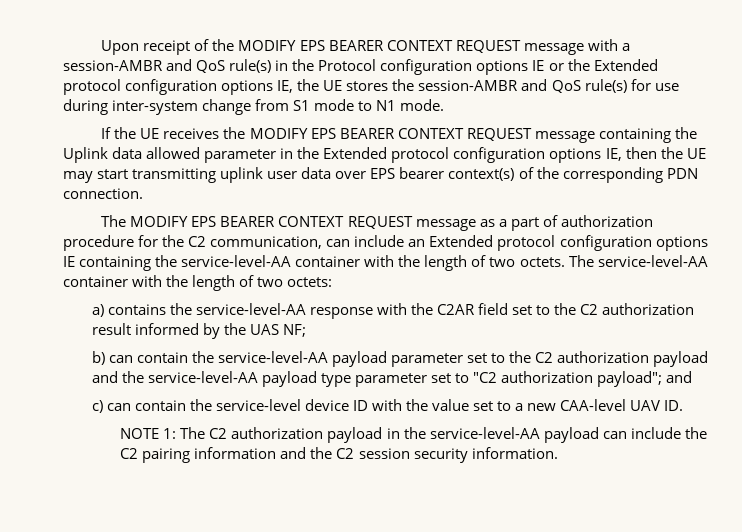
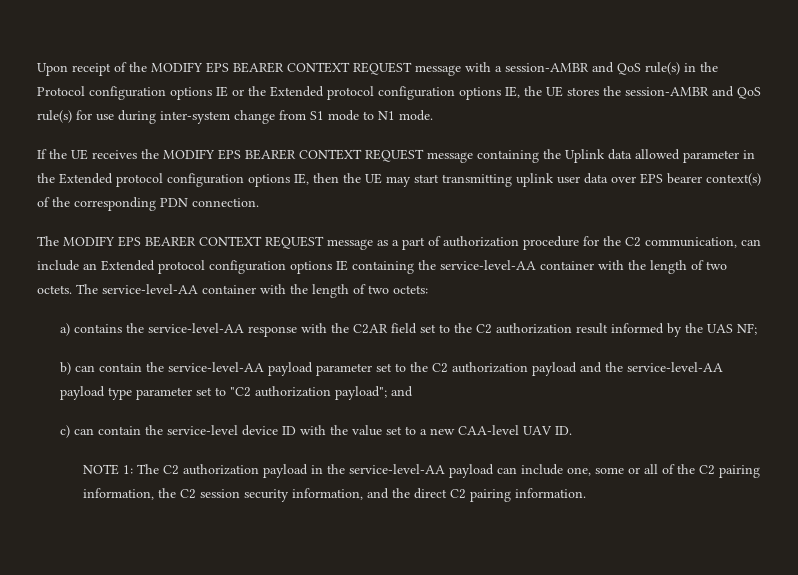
- NOTE 1: The C2 authorization payload in the service-level-AA payload can include the C2 pairing information and the C2 session security information.
+ NOTE 1: The C2 authorization payload in the service-level-AA payload can include one, some or all of the C2 pairing information, the C2 session security information, and the direct C2 pairing information.

